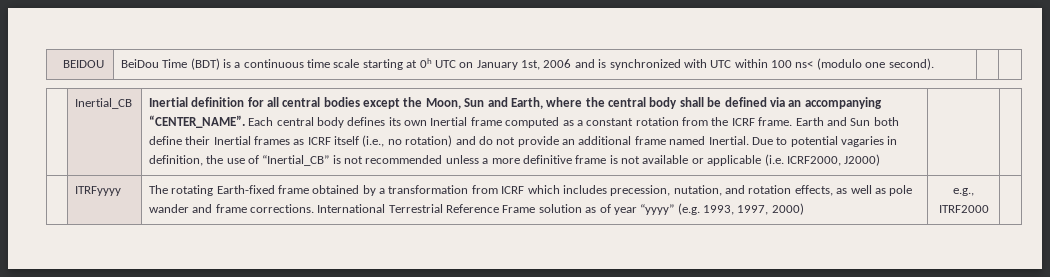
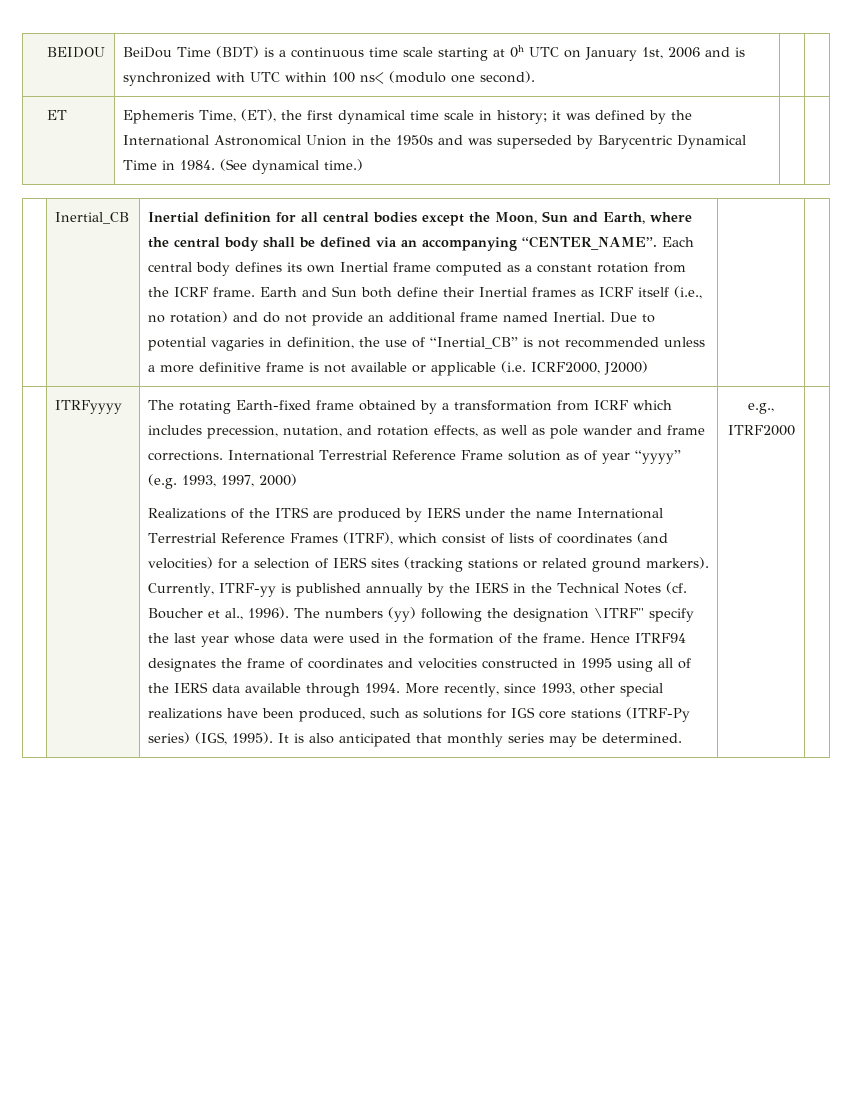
+ ET | Ephemeris Time, (ET), the first dynamical time scale in history; it was defined by the International Astronomical Union in the 1950s and was superseded by Barycentric Dynamical Time in 1984. (See dynamical time.) | |
+ Realizations of the ITRS are produced by IERS under the name International Terrestrial Reference Frames (ITRF), which consist of lists of coordinates (and velocities) for a selection of IERS sites (tracking stations or related ground markers). Currently, ITRF-yy is published annually by the IERS in the Technical Notes (cf. Boucher et al., 1996). The numbers (yy) following the designation \ITRF" specify the last year whose data were used in the formation of the frame. Hence ITRF94 designates the frame of coordinates and velocities constructed in 1995 using all of the IERS data available through 1994. More recently, since 1993, other special realizations have been produced, such as solutions for IGS core stations (ITRF-Py series) (IGS, 1995). It is also anticipated that monthly series may be determined.

